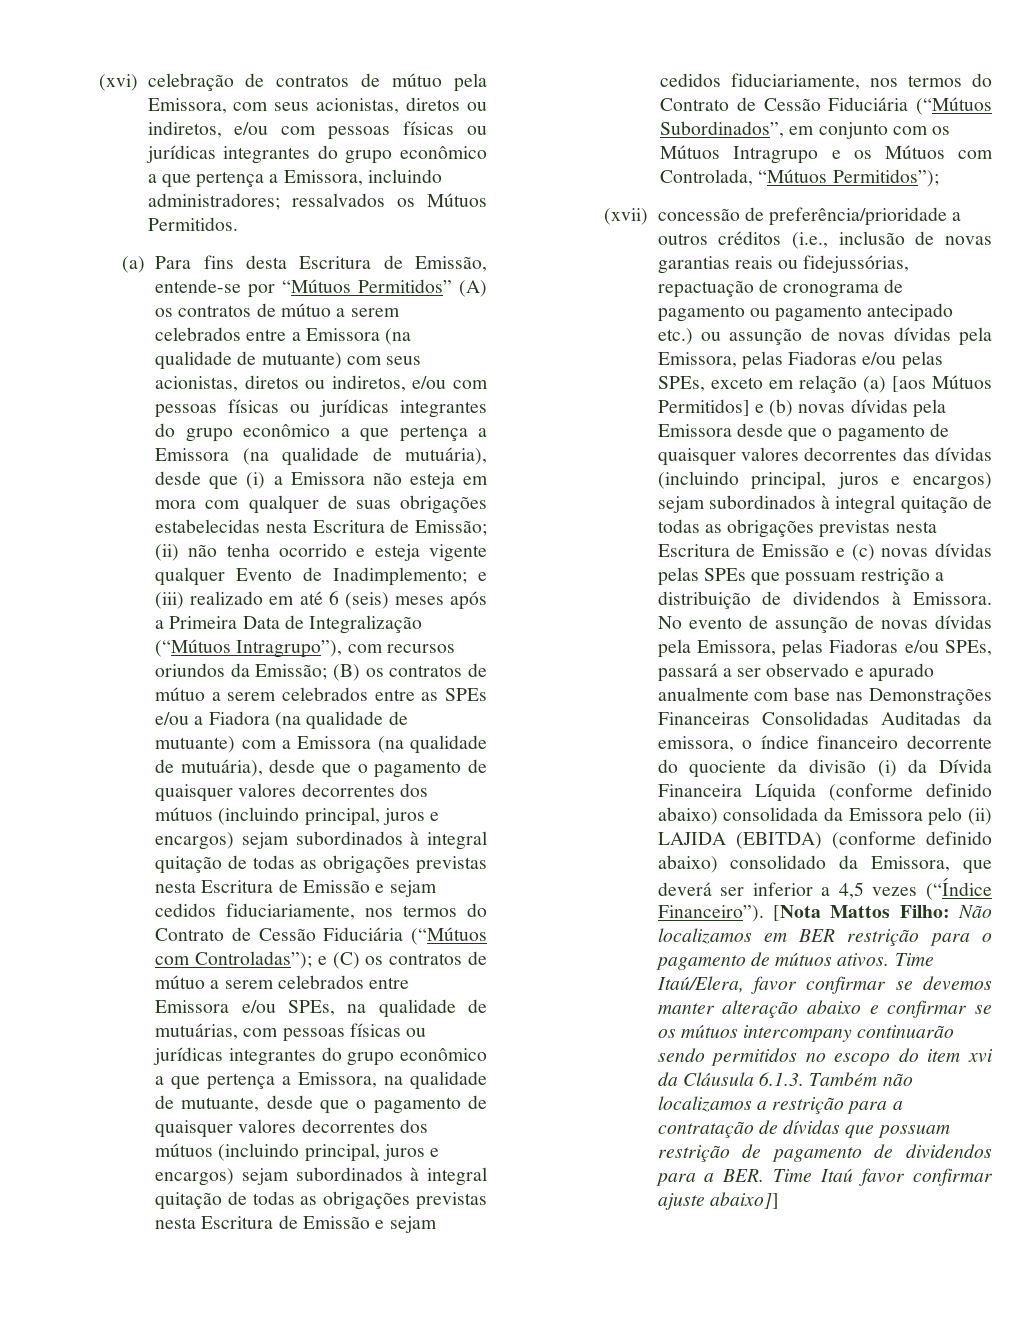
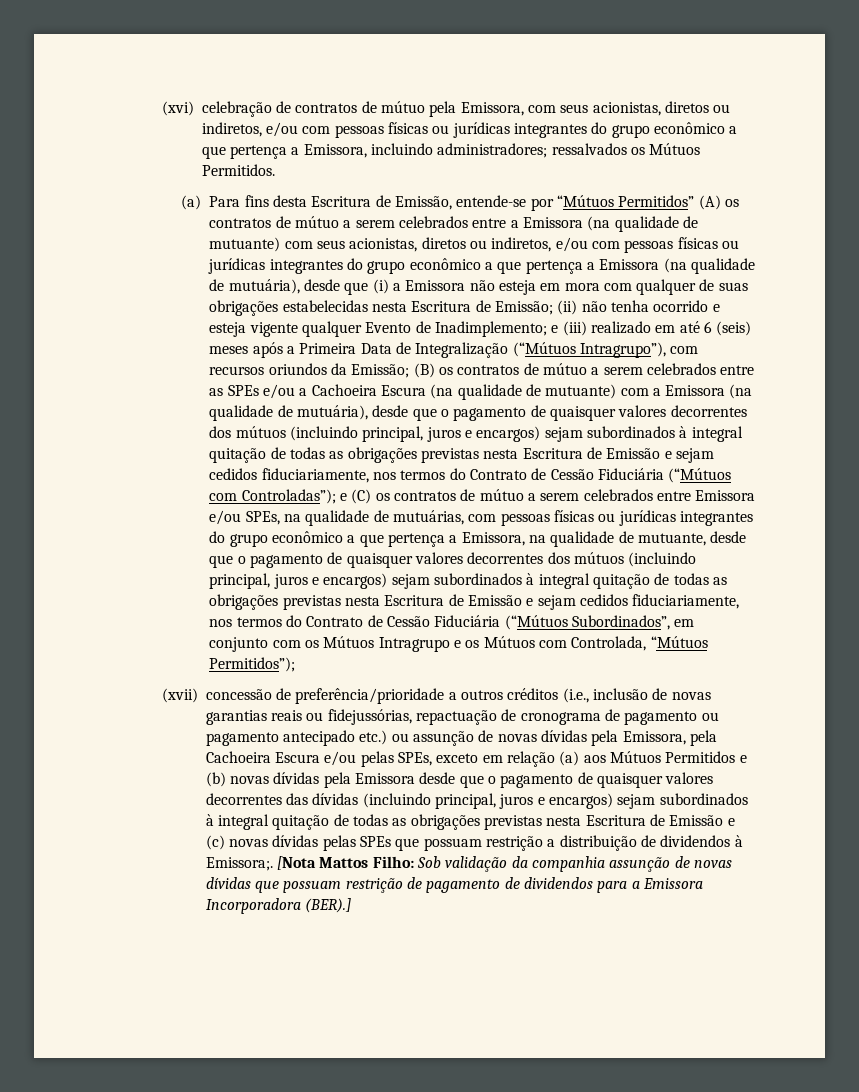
- (B) os contratos de mútuo a serem celebrados entre as SPEs e/ou a Fiadora (na qualidade de mutuante) com a Emissora (na qualidade de mutuária), desde que o pagamento de quaisquer valores decorrentes dos mútuos (incluindo principal, juros e encargos) sejam subordinados à integral quitação de todas as obrigações previstas nesta Escritura de Emissão e sejam cedidos fiduciariamente, nos termos do Contrato de Cessão Fiduciária (“Mútuos com Controladas”);
+ (B) os contratos de mútuo a serem celebrados entre as SPEs e/ou a Cachoeira Escura (na qualidade de mutuante) com a Emissora (na qualidade de mutuária), desde que o pagamento de quaisquer valores decorrentes dos mútuos (incluindo principal, juros e encargos) sejam subordinados à integral quitação de todas as obrigações previstas nesta Escritura de Emissão e sejam cedidos fiduciariamente, nos termos do Contrato de Cessão Fiduciária (“Mútuos com Controladas”);
- (xvii) concessão de preferência/prioridade a outros créditos (i.e., inclusão de novas garantias reais ou fidejussórias, repactuação de cronograma de pagamento ou pagamento antecipado etc.) ou assunção de novas dívidas pela Emissora, pelas Fiadoras e/ou pelas SPEs, exceto em relação (a) [aos Mútuos Permitidos] e (b) novas dívidas pela Emissora desde que o pagamento de quaisquer valores decorrentes das dívidas (incluindo principal, juros e encargos) sejam subordinados à integral quitação de todas as obrigações previstas nesta Escritura de Emissão e (c) novas dívidas pelas SPEs que possuam restrição a distribuição de dividendos à Emissora. No evento de assunção de novas dívidas pela Emissora, pelas Fiadoras e/ou SPEs, passará a ser observado e apurado anualmente com base nas Demonstrações Financeiras Consolidadas Auditadas da emissora, o índice financeiro decorrente do quociente da divisão (i) da Dívida Financeira Líquida (conforme definido abaixo) consolidada da Emissora pelo (ii) LAJIDA (EBITDA) (conforme definido abaixo) consolidado da Emissora, que deverá ser inferior a 4,5 vezes (“Índice Financeiro”). [Nota Mattos Filho: Não localizamos em BER restrição para o pagamento de mútuos ativos. Time Itaú/Elera, favor confirmar se devemos manter alteração abaixo e confirmar se os mútuos intercompany continuarão sendo permitidos no escopo do item xvi da Cláusula 6.1.3. Também não localizamos a restrição para a contratação de dívidas que possuam restrição de pagamento de dividendos para a BER. Time Itaú favor confirmar ajuste abaixo]]
+ (xvii) concessão de preferência/prioridade a outros créditos (i.e., inclusão de novas garantias reais ou fidejussórias, repactuação de cronograma de pagamento ou pagamento antecipado etc.) ou assunção de novas dívidas pela Emissora, pela Cachoeira Escura e/ou pelas SPEs, exceto em relação (a) aos Mútuos Permitidos e (b) novas dívidas pela Emissora desde que o pagamento de quaisquer valores decorrentes das dívidas (incluindo principal, juros e encargos) sejam subordinados à integral quitação de todas as obrigações previstas nesta Escritura de Emissão e (c) novas dívidas pelas SPEs que possuam restrição a distribuição de dividendos à Emissora;. [Nota Mattos Filho: Sob validação da companhia assunção de novas dívidas que possuam restrição de pagamento de dividendos para a Emissora Incorporadora (BER).]

